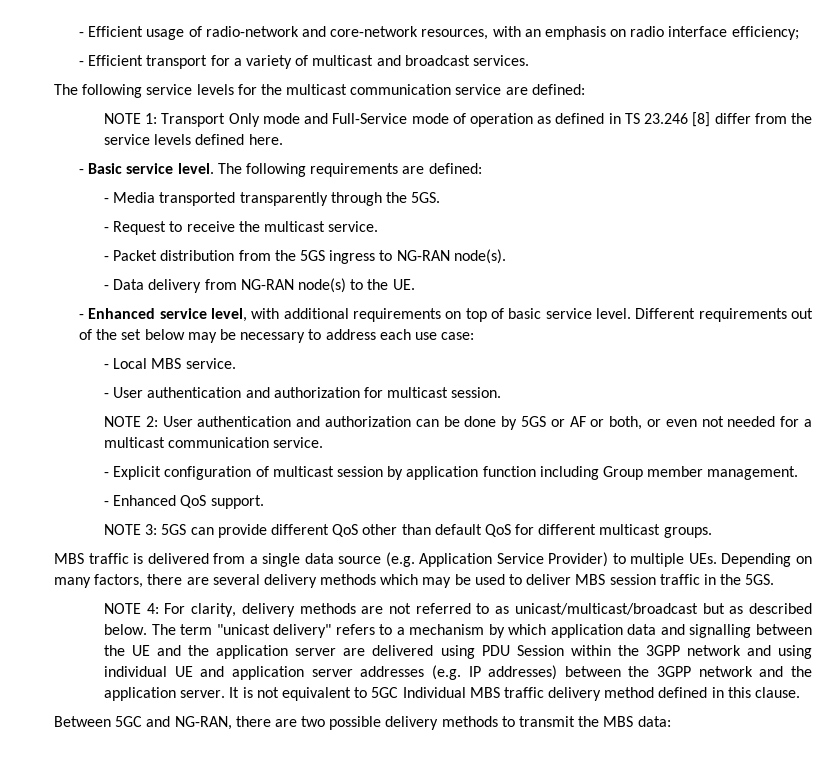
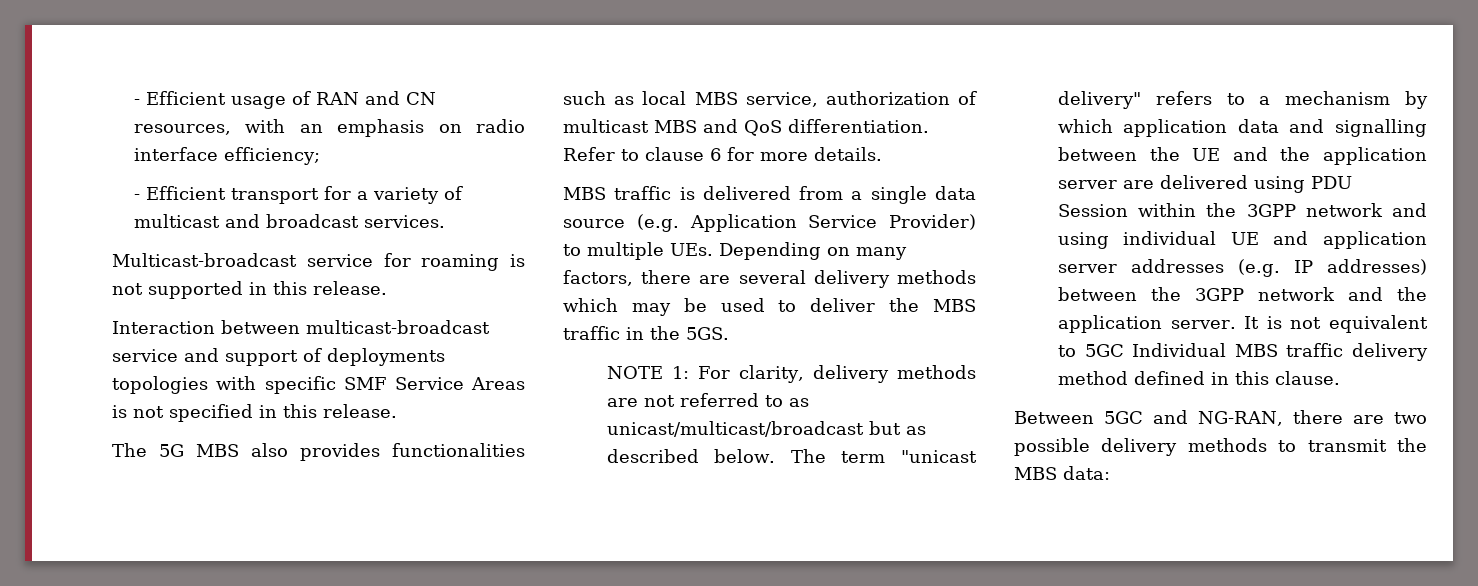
- - Efficient usage of radio-network and core-network resources, with an emphasis on radio interface efficiency;
+ - Efficient usage of RAN and CN resources, with an emphasis on radio interface efficiency;
- The following service levels for the multicast communication service are defined:
- NOTE 1: Transport Only mode and Full-Service mode of operation as defined in TS 23.246 [8] differ from the service levels defined here.
- - Basic service level. The following requirements are defined:
- - Media transported transparently through the 5GS.
- - Request to receive the multicast service.
- - Packet distribution from the 5GS ingress to NG-RAN node(s).
- - Data delivery from NG-RAN node(s) to the UE.
- - Enhanced service level, with additional requirements on top of basic service level. Different requirements out of the set below may be necessary to address each use case:
- - Local MBS service.
- - User authentication and authorization for multicast session.
- NOTE 2: User authentication and authorization can be done by 5GS or AF or both, or even not needed for a multicast communication service.
- - Explicit configuration of multicast session by application function including Group member management.
- - Enhanced QoS support.
- NOTE 3: 5GS can provide different QoS other than default QoS for different multicast groups.
+ Multicast-broadcast service for roaming is not supported in this release.
+ Interaction between multicast-broadcast service and support of deployments topologies with specific SMF Service Areas is not specified in this release.
+ The 5G MBS also provides functionalities such as local MBS service, authorization of multicast MBS and QoS differentiation. Refer to clause 6 for more details.
- MBS traffic is delivered from a single data source (e.g. Application Service Provider) to multiple UEs. Depending on many factors, there are several delivery methods which may be used to deliver MBS session traffic in the 5GS.
+ MBS traffic is delivered from a single data source (e.g. Application Service Provider) to multiple UEs. Depending on many factors, there are several delivery methods which may be used to deliver the MBS traffic in the 5GS.
- NOTE 4: For clarity, delivery methods are not referred to as unicast/multicast/broadcast but as described below.
+ NOTE 1: For clarity, delivery methods are not referred to as unicast/multicast/broadcast but as described below.

